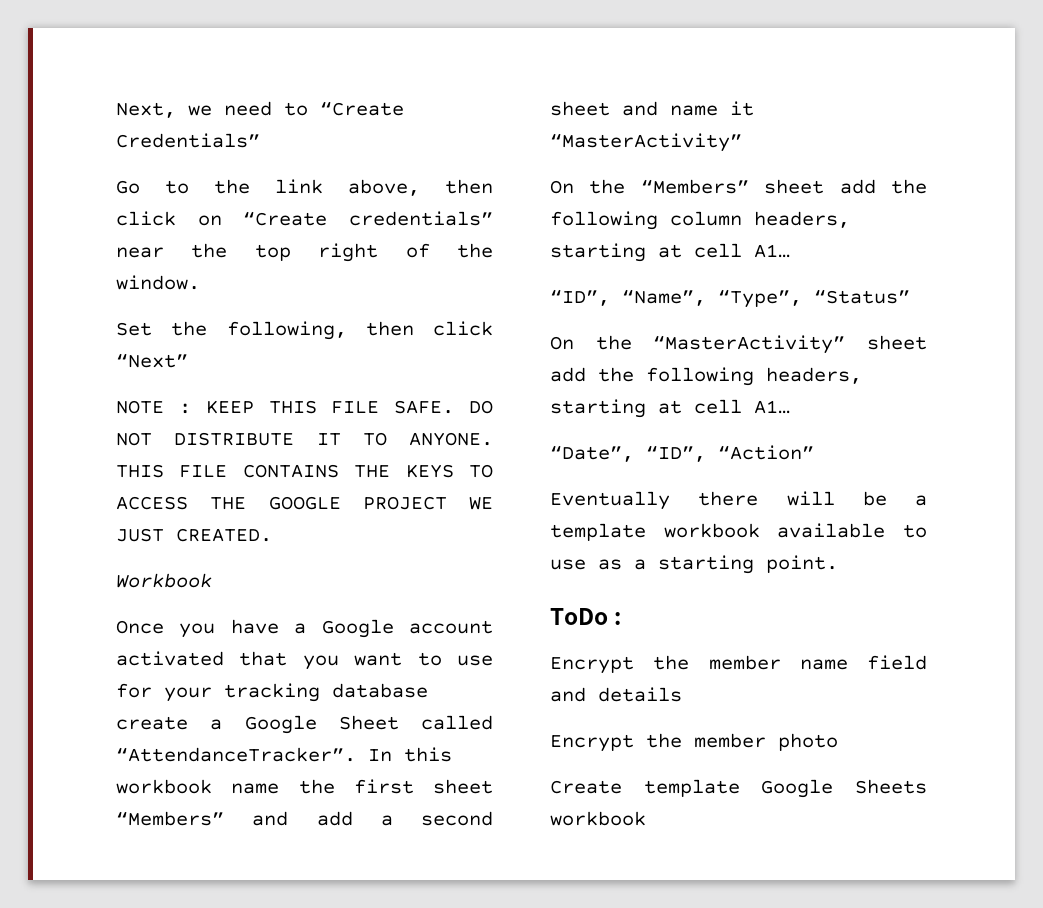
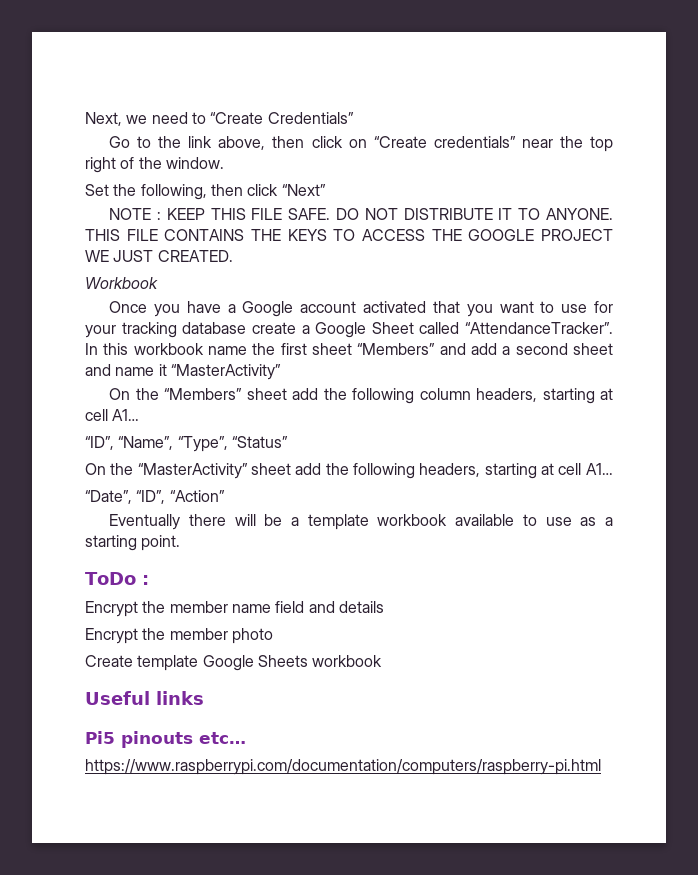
+ Useful links
+ Pi5 pinouts etc…
+ https://www.raspberrypi.com/documentation/computers/raspberry-pi.html

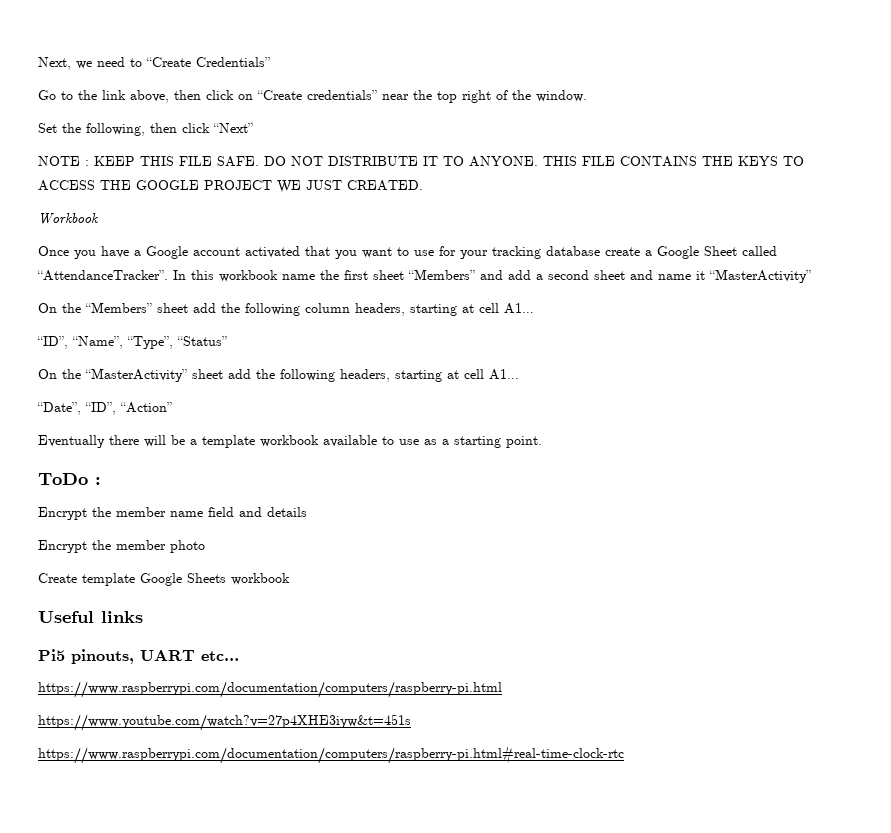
- Pi5 pinouts etc…
+ Pi5 pinouts, UART etc…
+ https://www.youtube.com/watch?v=27p4XHE3iyw&t=451s
+ https://www.raspberrypi.com/documentation/computers/raspberry-pi.html#real-time-clock-rtc

